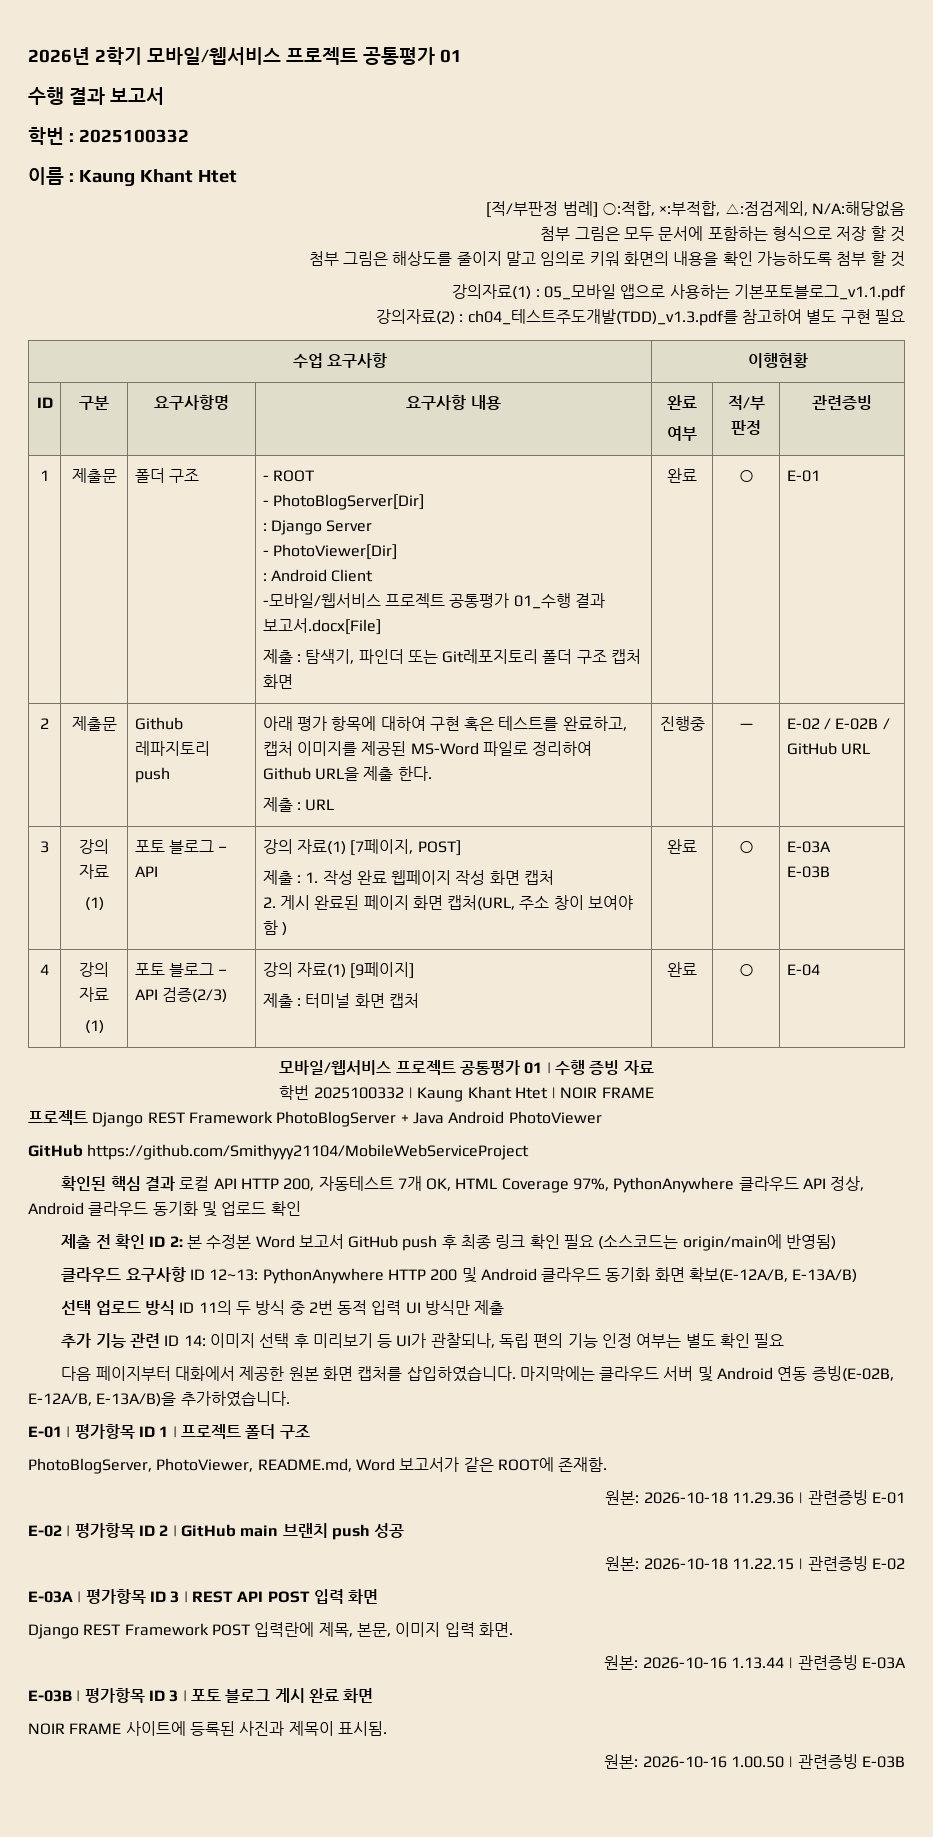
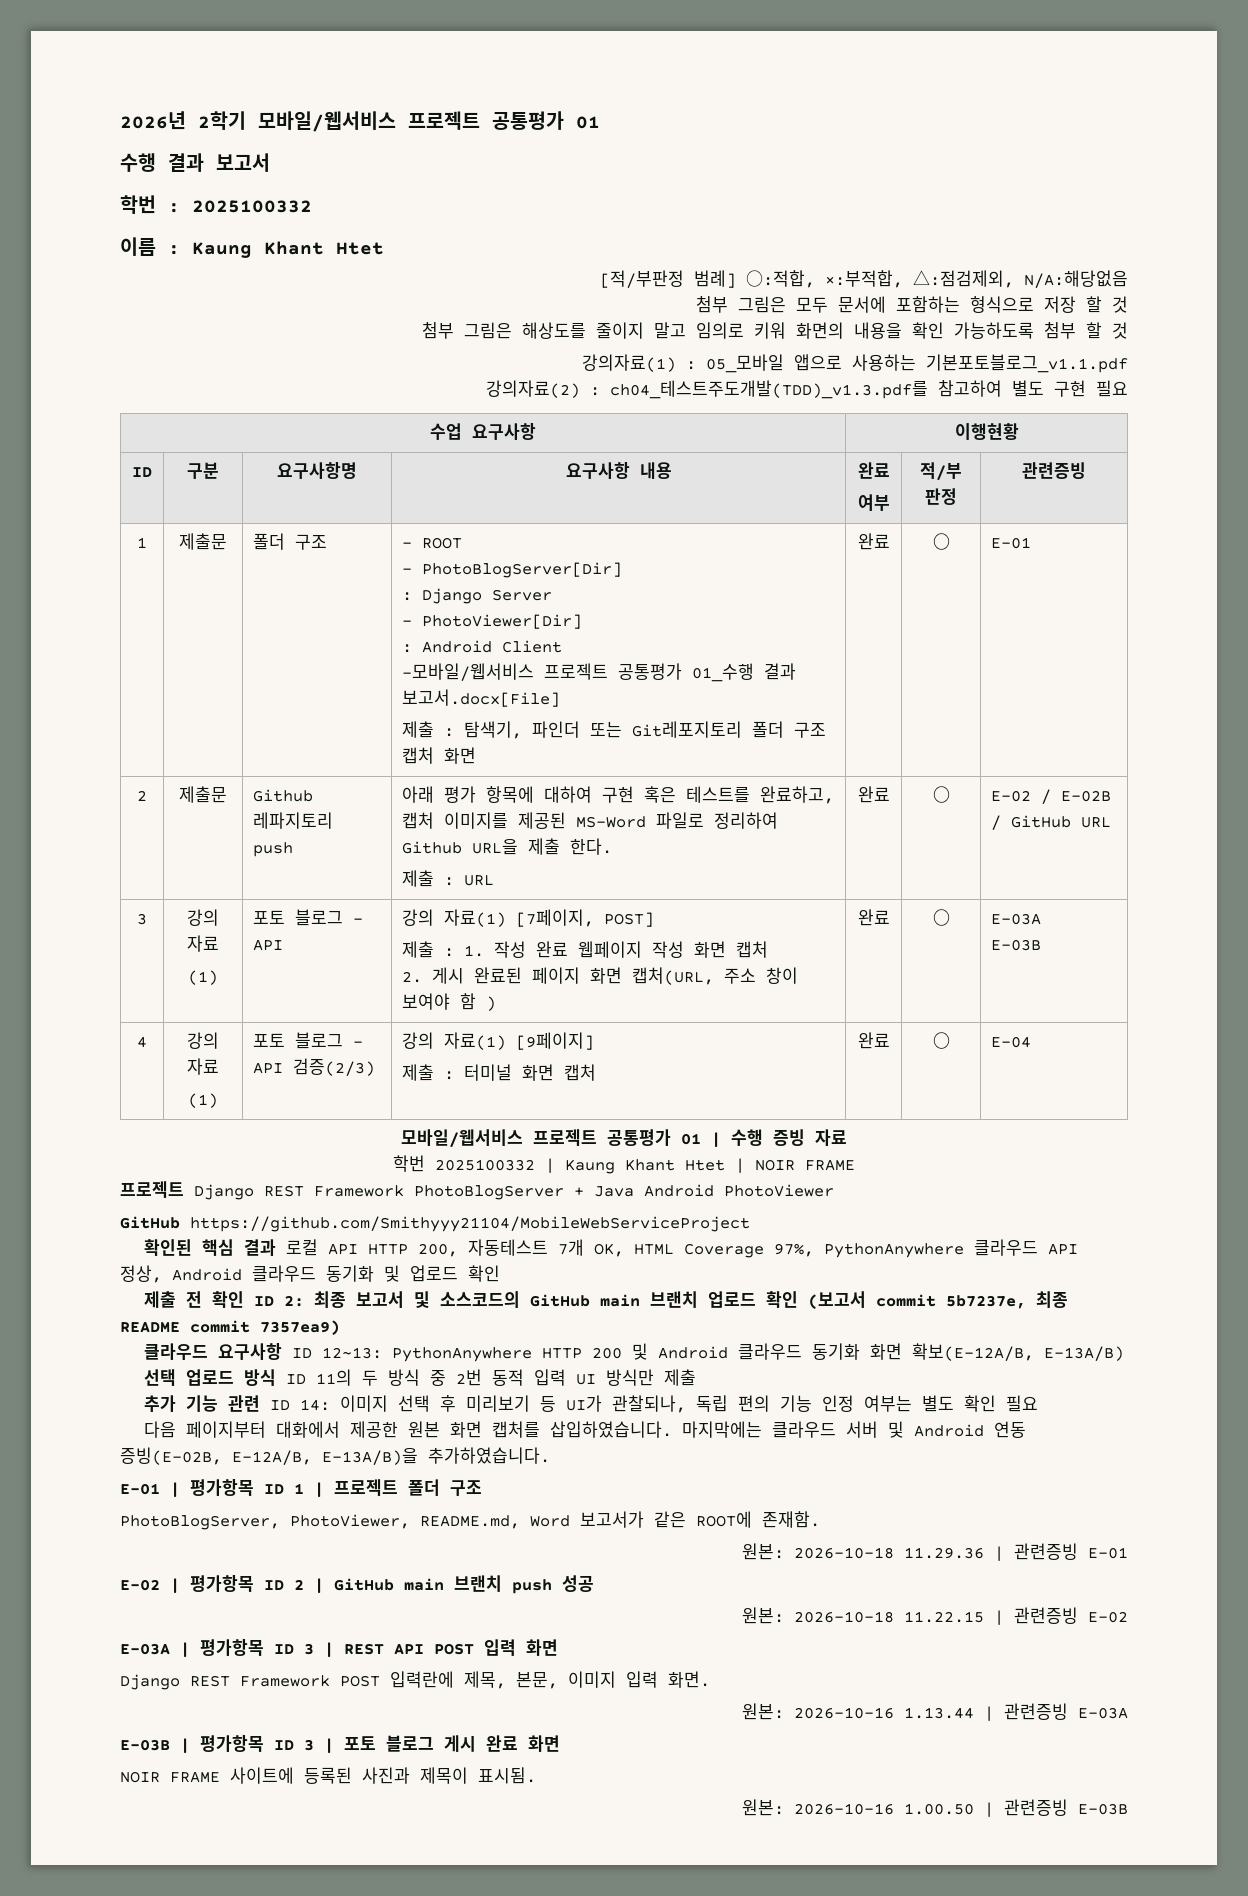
  2 | 제출문 | Github 레파지토리 push | 아래 평가 항목에 대하여 구현 혹은 테스트를 완료하고, 캡처 이미지를 제공된 MS-Word 파일로 정리하여 Github URL을 제출 한다.
- 제출 : URL | 진행중 | — | E-02 / E-02B / GitHub URL
+ 제출 : URL | 완료 | ○ | E-02 / E-02B / GitHub URL
- 제출 전 확인 ID 2: 본 수정본 Word 보고서 GitHub push 후 최종 링크 확인 필요 (소스코드는 origin/main에 반영됨)
+ 제출 전 확인 ID 2: 최종 보고서 및 소스코드의 GitHub main 브랜치 업로드 확인 (보고서 commit 5b7237e, 최종 README commit 7357ea9)

